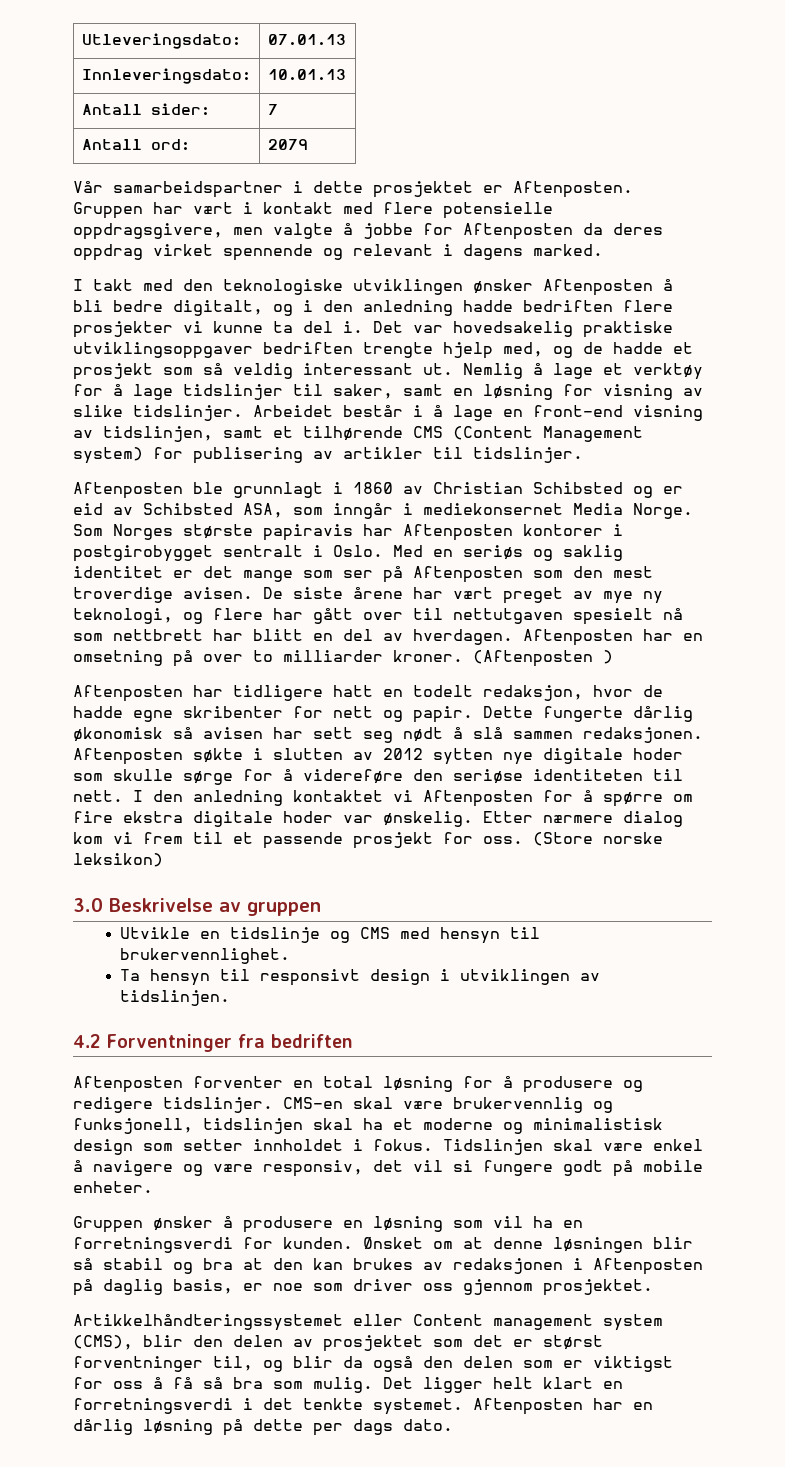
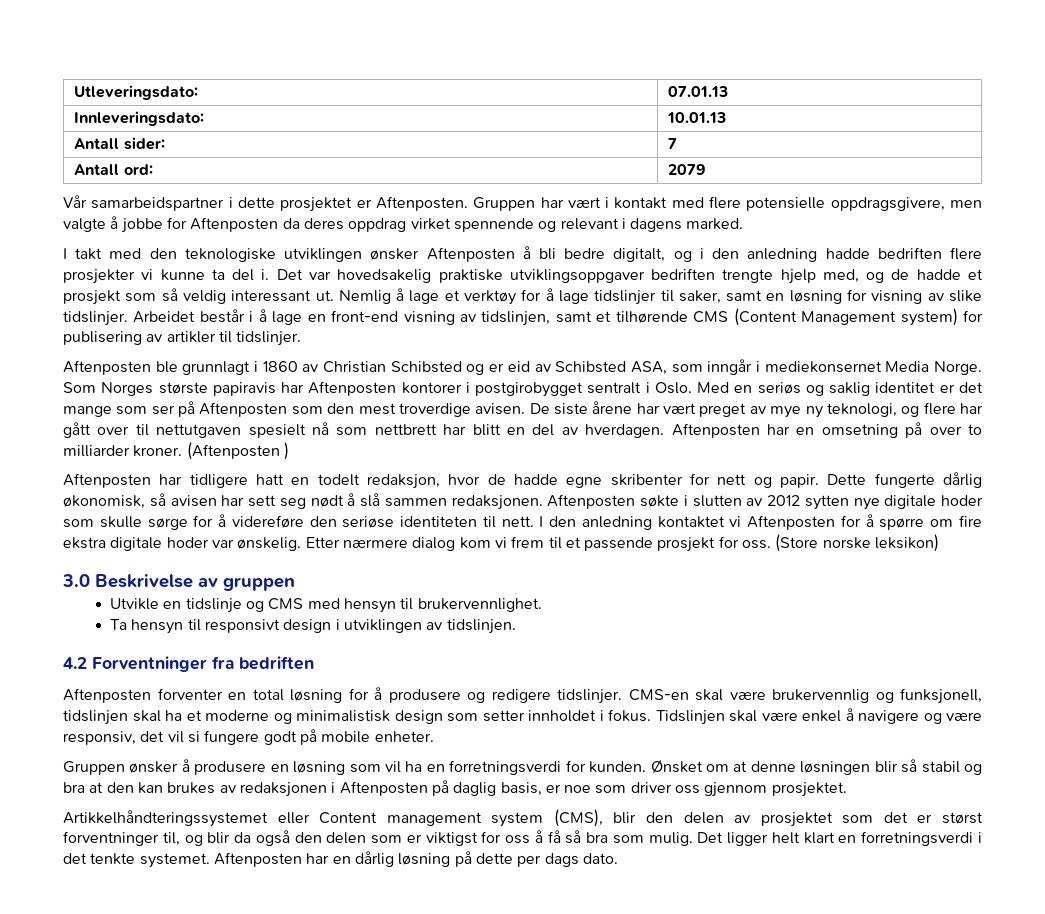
- Dette fungerte dårlig økonomisk så avisen har sett seg nødt å slå sammen redaksjonen.
+ Dette fungerte dårlig økonomisk, så avisen har sett seg nødt å slå sammen redaksjonen.

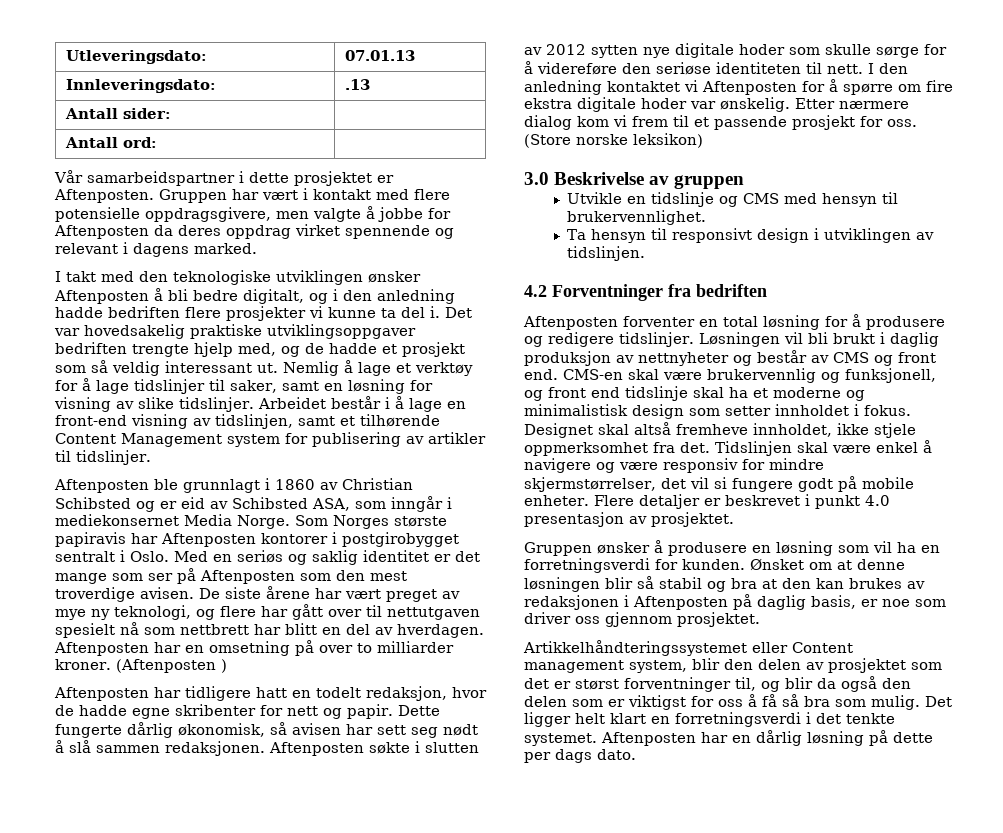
- Innleveringsdato: | 10.01.13
+ Innleveringsdato: | .13
- Antall sider: | 7
+ Antall sider: |
- Antall ord: | 2079
+ Antall ord: |
- Arbeidet består i å lage en front-end visning av tidslinjen, samt et tilhørende CMS (Content Management system) for publisering av artikler til tidslinjer.
+ Arbeidet består i å lage en front-end visning av tidslinjen, samt et tilhørende Content Management system for publisering av artikler til tidslinjer.
+ Løsningen vil bli brukt i daglig produksjon av nettnyheter og består av CMS og front end.
- CMS-en skal være brukervennlig og funksjonell, tidslinjen skal ha et moderne og minimalistisk design som setter innholdet i fokus.
+ CMS-en skal være brukervennlig og funksjonell, og front end tidslinje skal ha et moderne og minimalistisk design som setter innholdet i fokus.
+ Designet skal altså fremheve innholdet, ikke stjele oppmerksomhet fra det.
- Tidslinjen skal være enkel å navigere og være responsiv, det vil si fungere godt på mobile enheter.
+ Tidslinjen skal være enkel å navigere og være responsiv for mindre skjermstørrelser, det vil si fungere godt på mobile enheter. Flere detaljer er beskrevet i punkt 4.0 presentasjon av prosjektet.
- Artikkelhåndteringssystemet eller Content management system (CMS), blir den delen av prosjektet som det er størst forventninger til, og blir da også den delen som er viktigst for oss å få så bra som mulig.
+ Artikkelhåndteringssystemet eller Content management system, blir den delen av prosjektet som det er størst forventninger til, og blir da også den delen som er viktigst for oss å få så bra som mulig.

